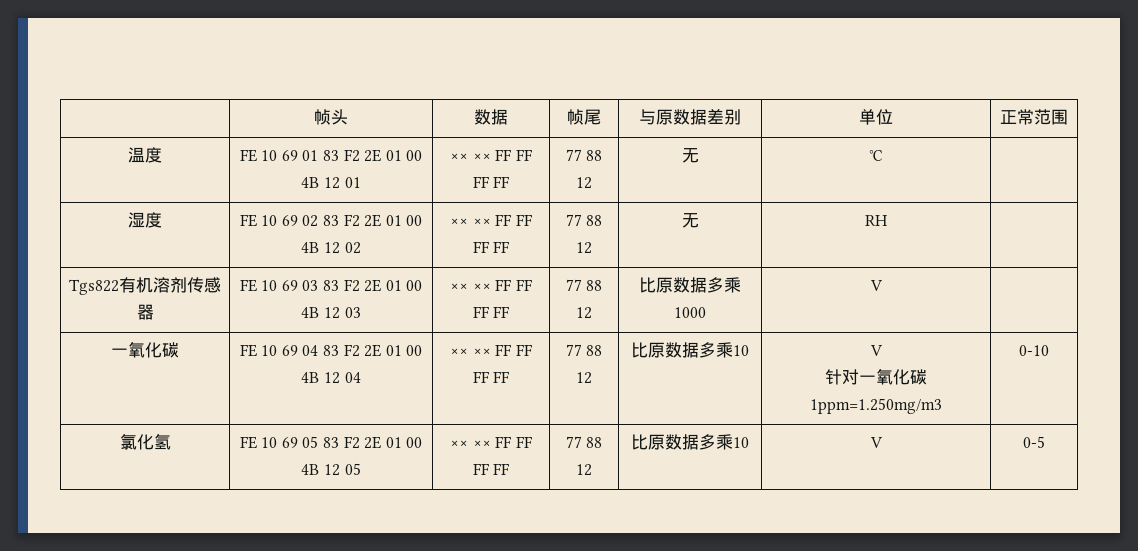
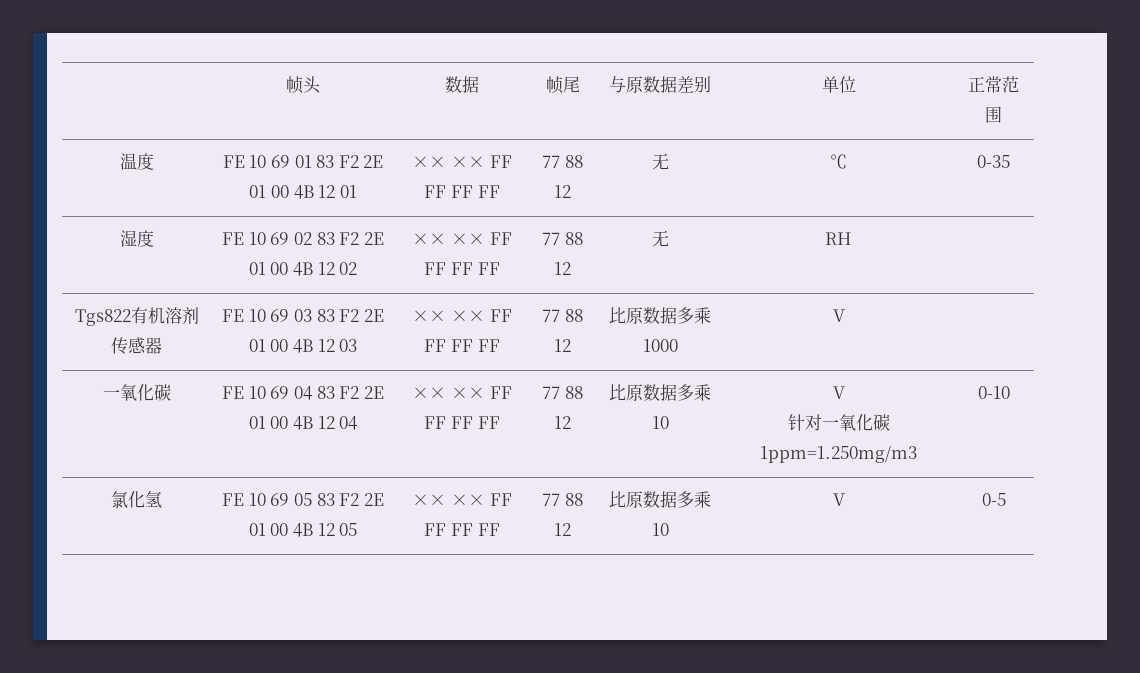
- 温度 | FE 10 69 01 83 F2 2E 01 00 4B 12 01 | ×× ×× FF FF FF FF | 77 88 12 | 无 | ℃ |
+ 温度 | FE 10 69 01 83 F2 2E 01 00 4B 12 01 | ×× ×× FF FF FF FF | 77 88 12 | 无 | ℃ | 0-35

